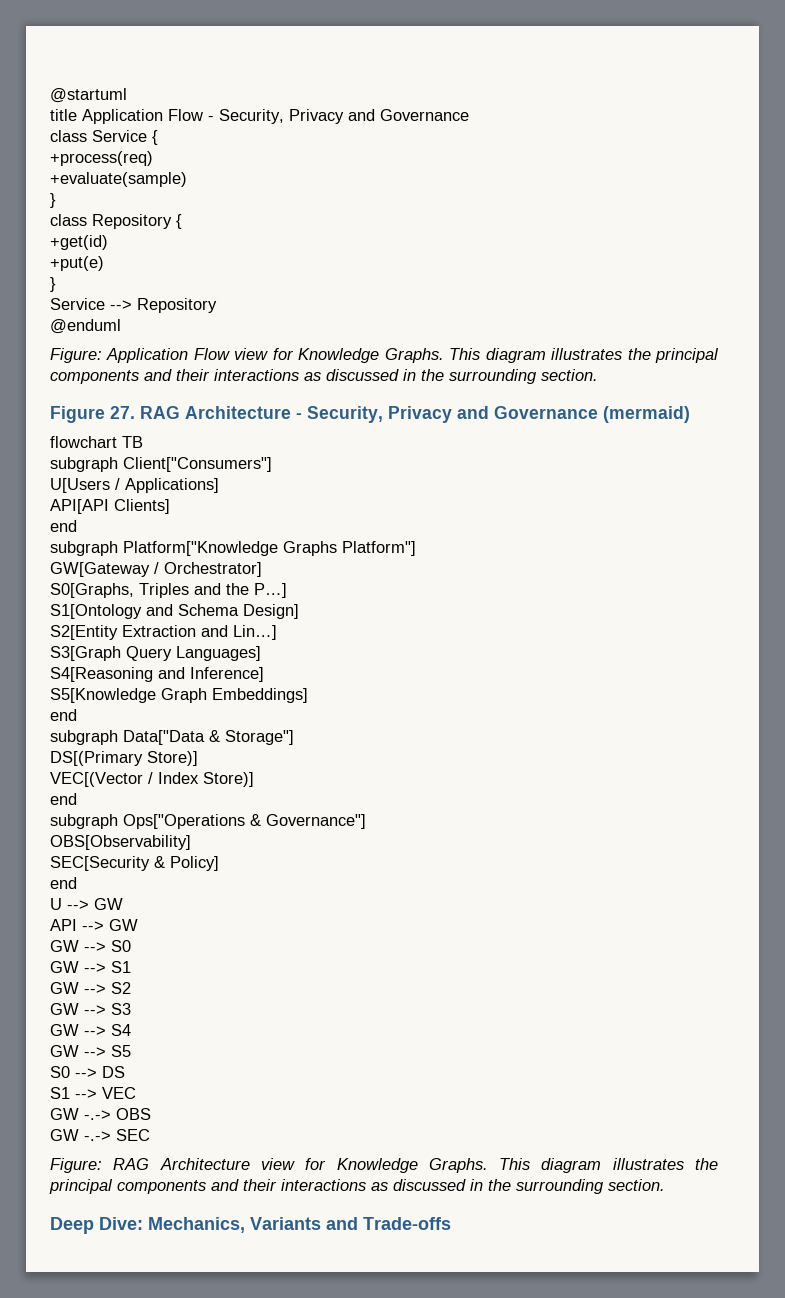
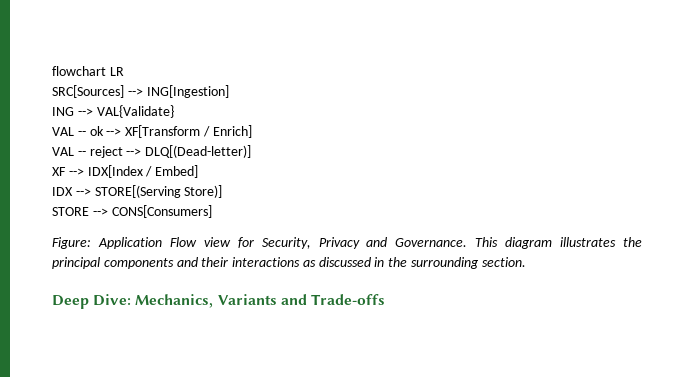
- @startuml
- title Application Flow - Security, Privacy and Governance
- class Service {
- +process(req)
- +evaluate(sample)
- }
- class Repository {
- +get(id)
- +put(e)
- }
- Service --> Repository
- @enduml
+ flowchart LR
+ SRC[Sources] --> ING[Ingestion]
+ ING --> VAL{Validate}
+ VAL -- ok --> XF[Transform / Enrich]
+ VAL -- reject --> DLQ[(Dead-letter)]
+ XF --> IDX[Index / Embed]
+ IDX --> STORE[(Serving Store)]
+ STORE --> CONS[Consumers]
- Figure: Application Flow view for Knowledge Graphs. This diagram illustrates the principal components and their interactions as discussed in the surrounding section.
- Figure 27. RAG Architecture - Security, Privacy and Governance (mermaid)
- flowchart TB
- subgraph Client["Consumers"]
- U[Users / Applications]
- API[API Clients]
- end
- subgraph Platform["Knowledge Graphs Platform"]
- GW[Gateway / Orchestrator]
- S0[Graphs, Triples and the P…]
- S1[Ontology and Schema Design]
- S2[Entity Extraction and Lin…]
- S3[Graph Query Languages]
- S4[Reasoning and Inference]
- S5[Knowledge Graph Embeddings]
- end
- subgraph Data["Data & Storage"]
- DS[(Primary Store)]
- VEC[(Vector / Index Store)]
- end
- subgraph Ops["Operations & Governance"]
- OBS[Observability]
- SEC[Security & Policy]
- end
- U --> GW
- API --> GW
- GW --> S0
- GW --> S1
- GW --> S2
- GW --> S3
- GW --> S4
- GW --> S5
- S0 --> DS
- S1 --> VEC
- GW -.-> OBS
- GW -.-> SEC
- Figure: RAG Architecture view for Knowledge Graphs.
+ Figure: Application Flow view for Security, Privacy and Governance.

